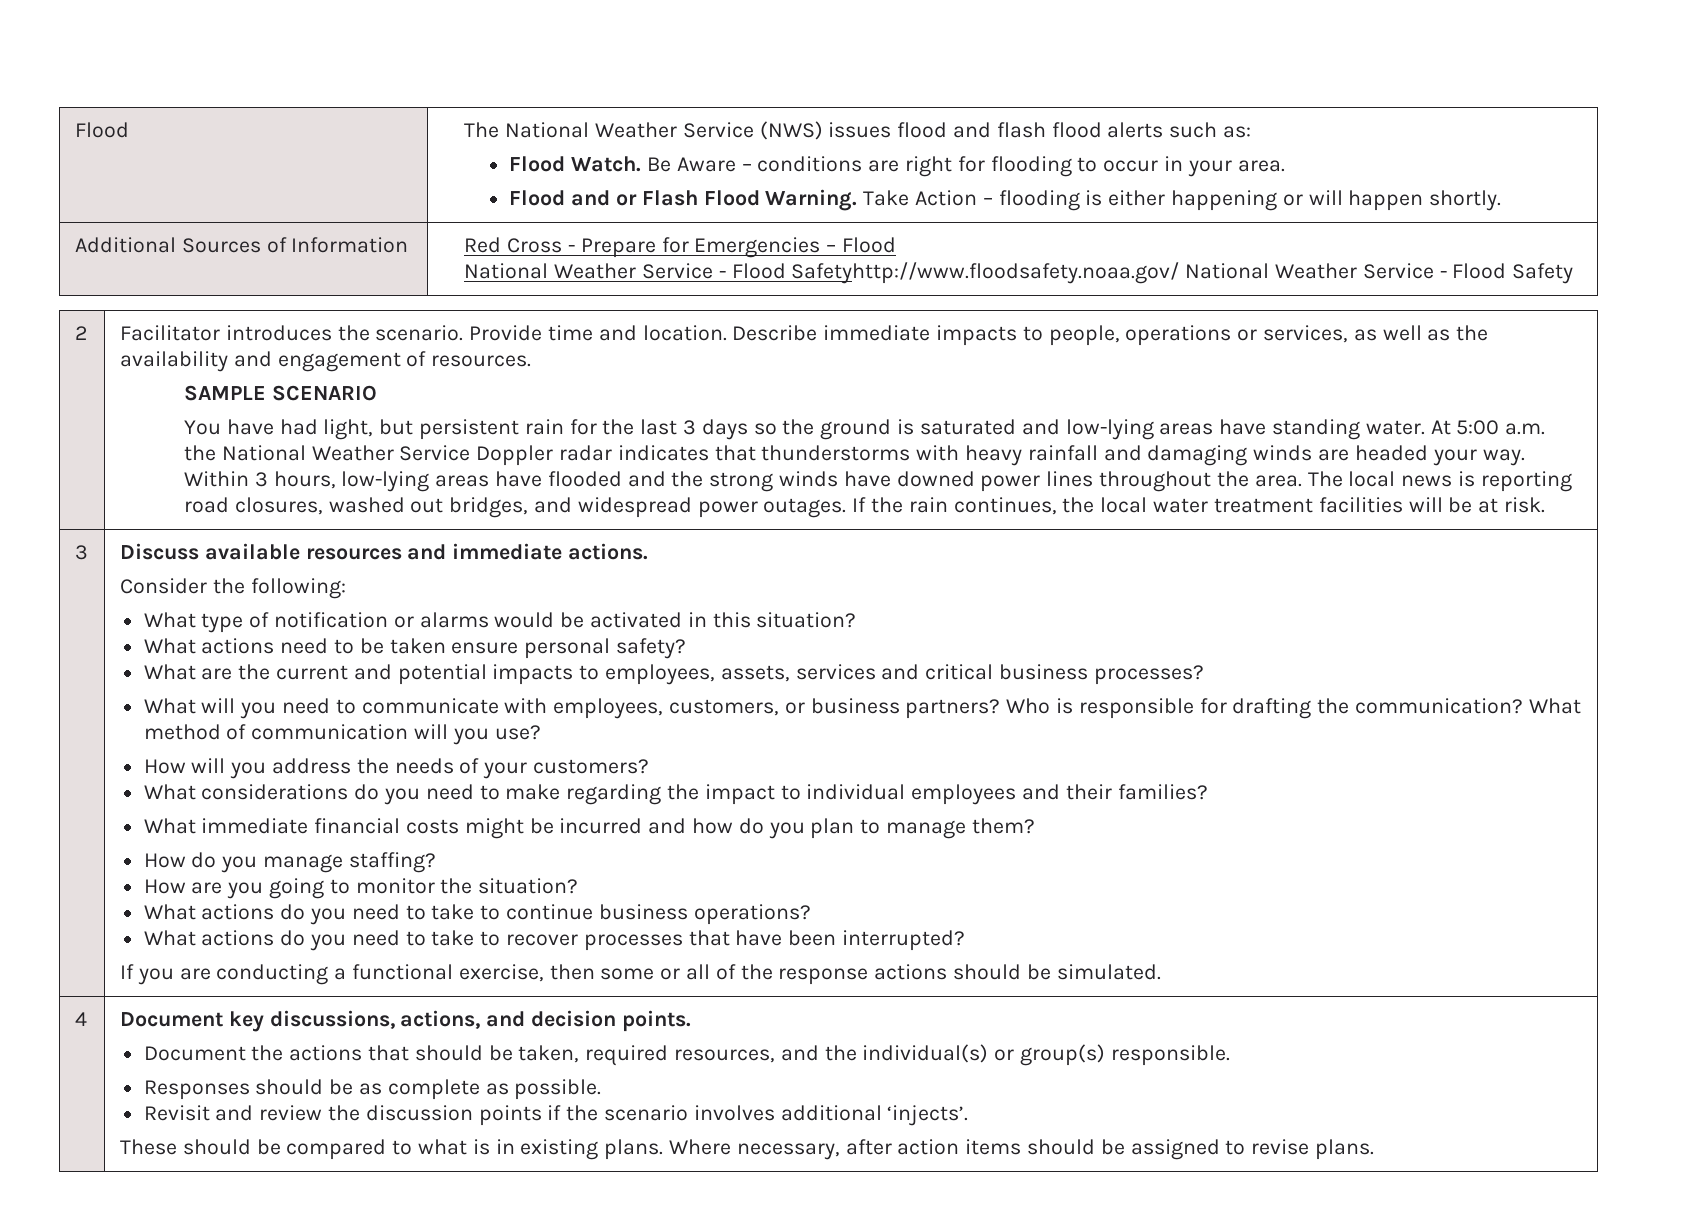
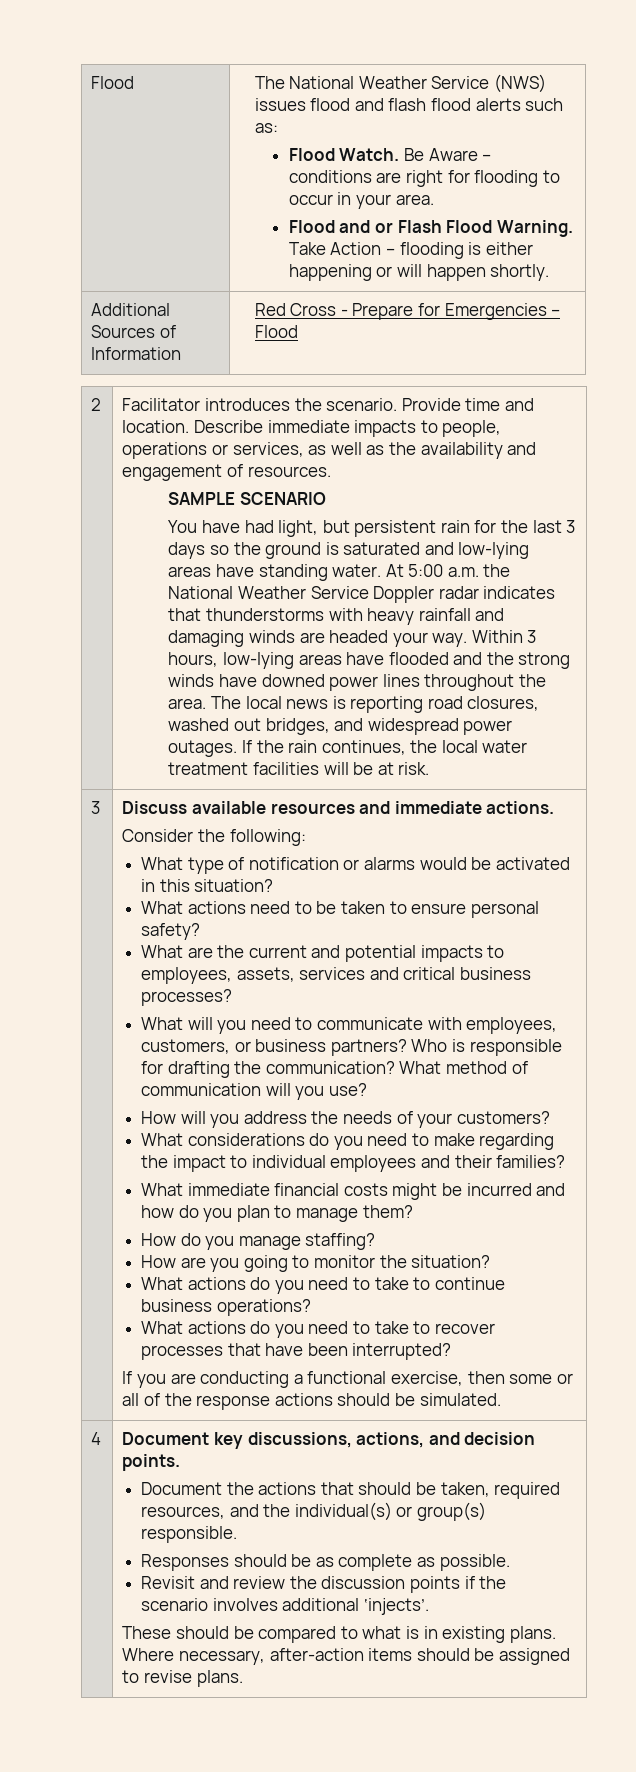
  Additional Sources of Information | Red Cross - Prepare for Emergencies – Flood
- National Weather Service - Flood Safetyhttp://www.floodsafety.noaa.gov/ National Weather Service - Flood Safety
- What actions need to be taken ensure personal safety?
+ What actions need to be taken to ensure personal safety?
- Where necessary, after action items should be assigned to revise plans.
+ Where necessary, after-action items should be assigned to revise plans.

